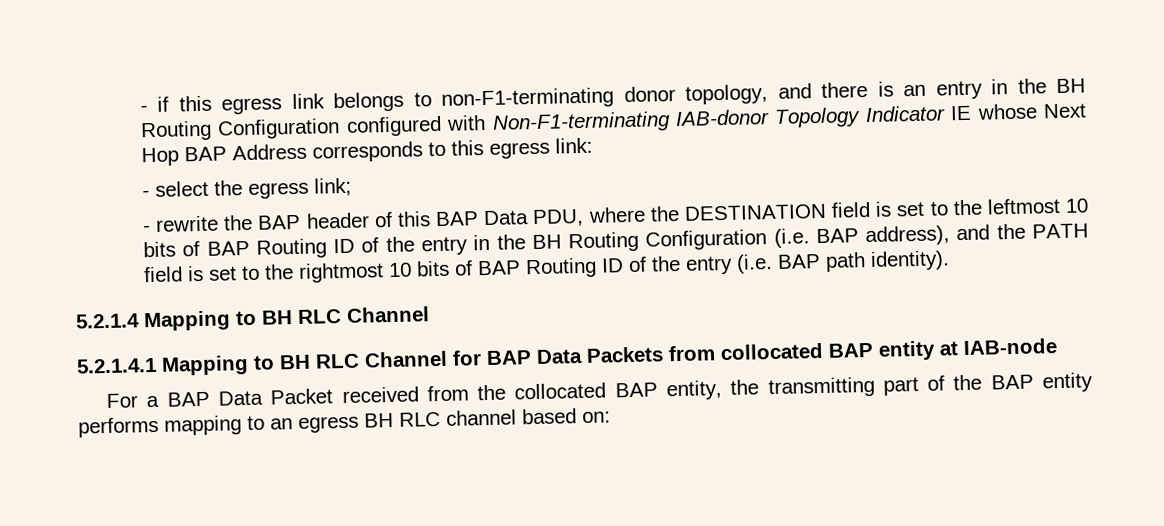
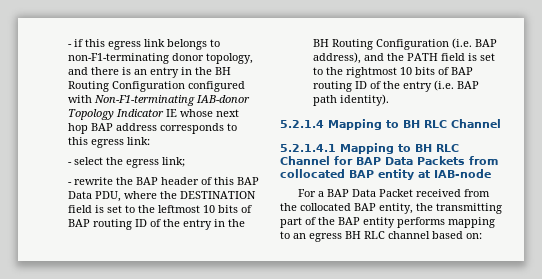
- - if this egress link belongs to non-F1-terminating donor topology, and there is an entry in the BH Routing Configuration configured with Non-F1-terminating IAB-donor Topology Indicator IE whose Next Hop BAP Address corresponds to this egress link:
+ - if this egress link belongs to non-F1-terminating donor topology, and there is an entry in the BH Routing Configuration configured with Non-F1-terminating IAB-donor Topology Indicator IE whose next hop BAP address corresponds to this egress link:
- - rewrite the BAP header of this BAP Data PDU, where the DESTINATION field is set to the leftmost 10 bits of BAP Routing ID of the entry in the BH Routing Configuration (i.e. BAP address), and the PATH field is set to the rightmost 10 bits of BAP Routing ID of the entry (i.e. BAP path identity).
+ - rewrite the BAP header of this BAP Data PDU, where the DESTINATION field is set to the leftmost 10 bits of BAP routing ID of the entry in the BH Routing Configuration (i.e. BAP address), and the PATH field is set to the rightmost 10 bits of BAP routing ID of the entry (i.e. BAP path identity).

